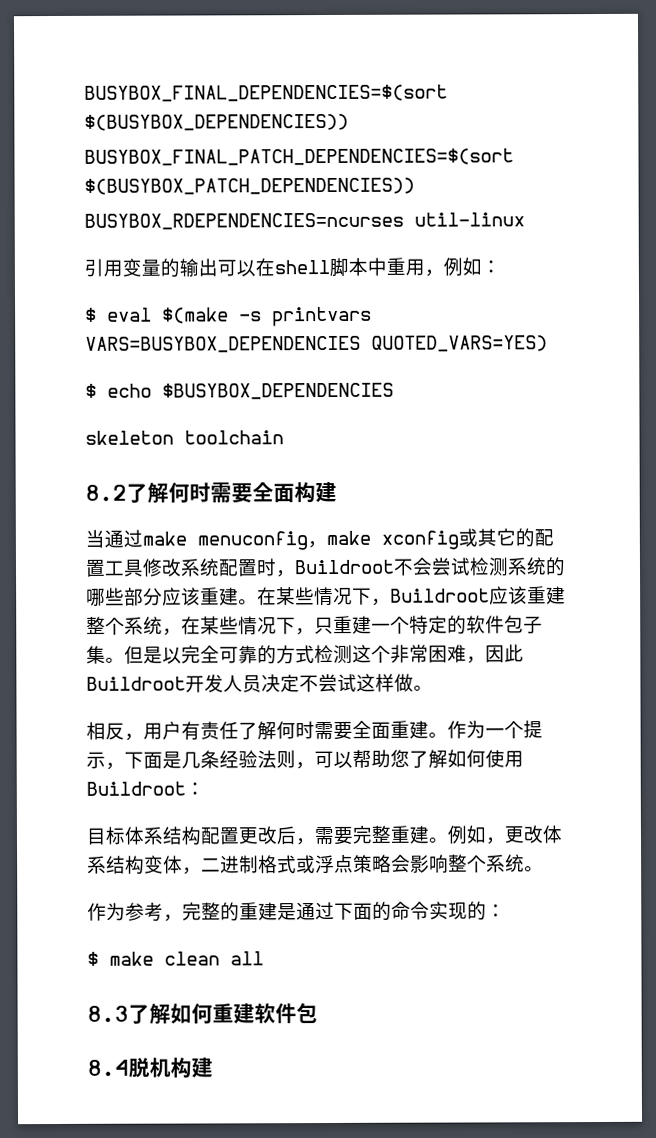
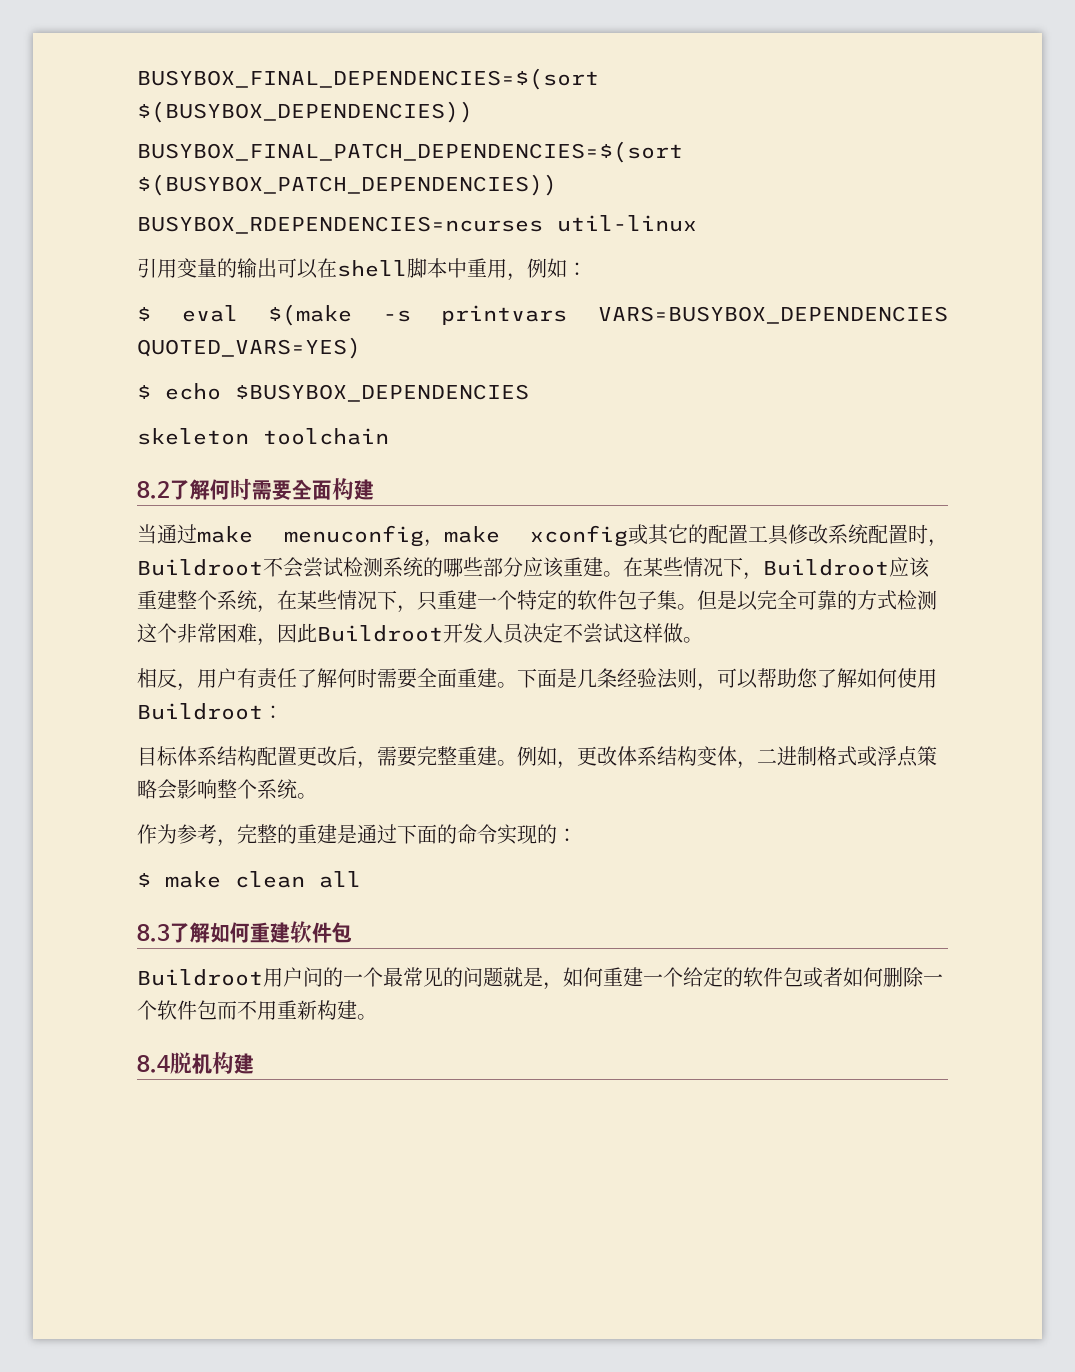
- 作为一个提示，下面是几条经验法则，可以帮助您了解如何使用Buildroot：
+ 下面是几条经验法则，可以帮助您了解如何使用Buildroot：
+ Buildroot用户问的一个最常见的问题就是，如何重建一个给定的软件包或者如何删除一个软件包而不用重新构建。

